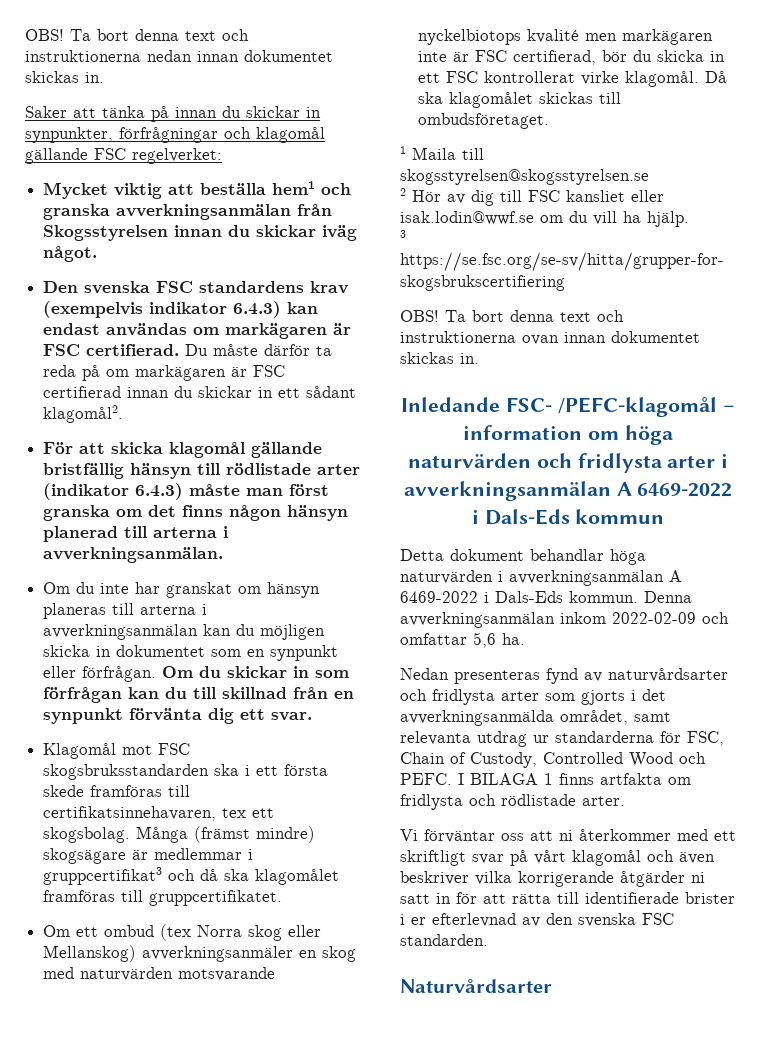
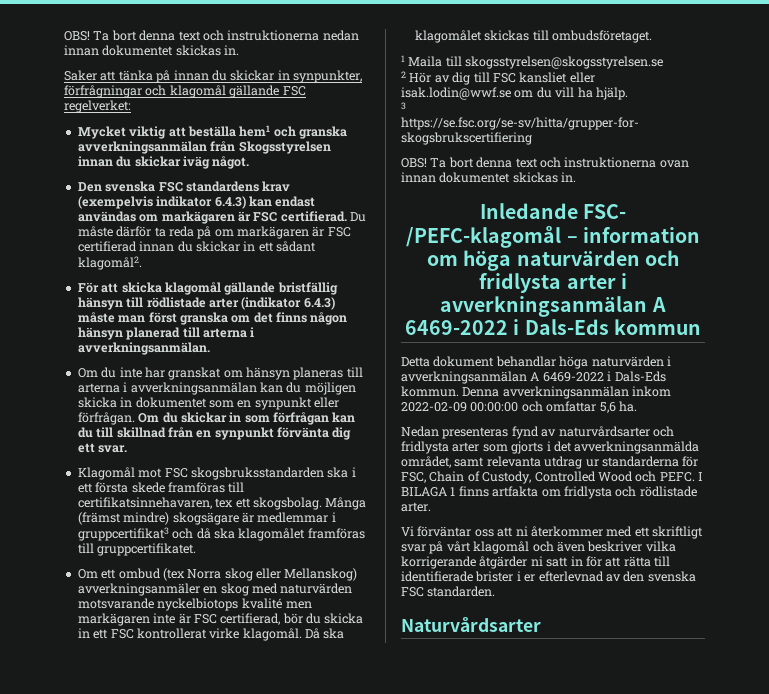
- Denna avverkningsanmälan inkom 2022-02-09 och omfattar 5,6 ha.
+ Denna avverkningsanmälan inkom 2022-02-09 00:00:00 och omfattar 5,6 ha.

